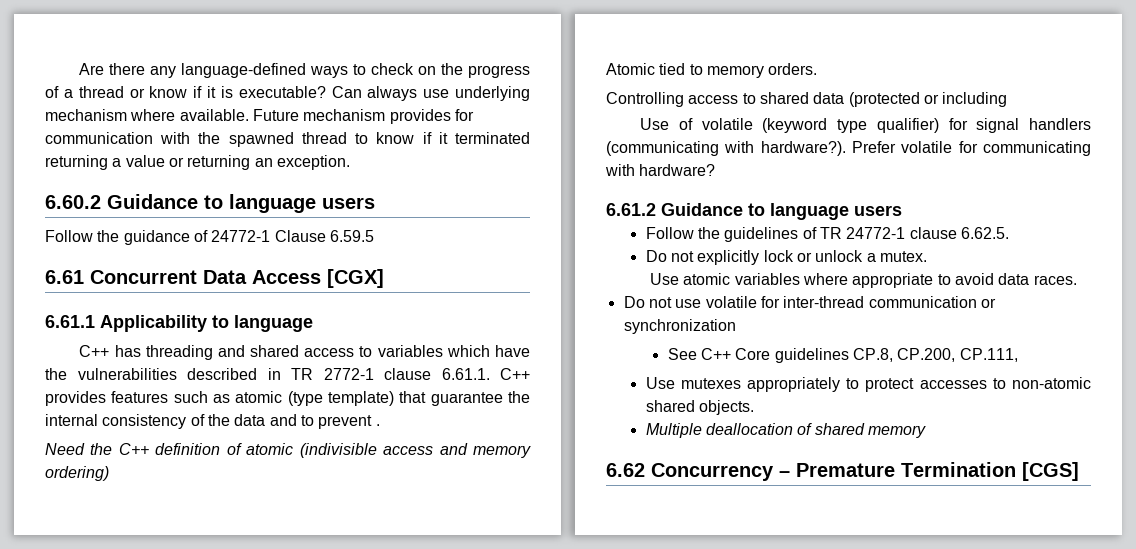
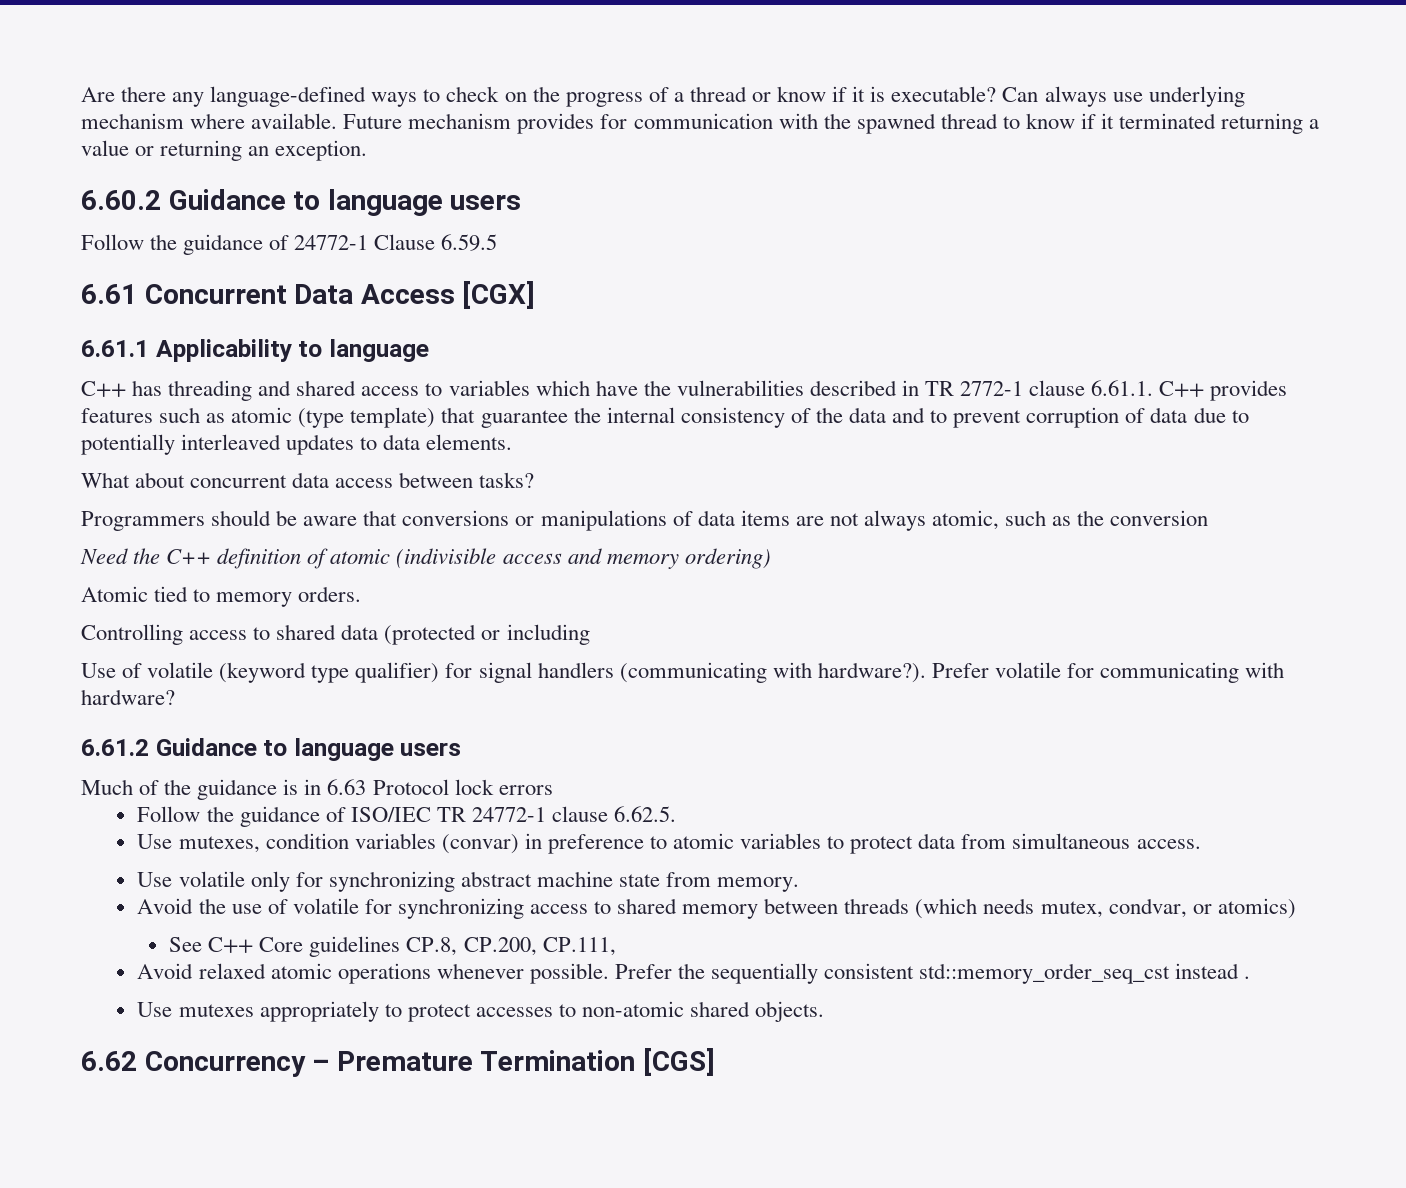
- C++ has threading and shared access to variables which have the vulnerabilities described in TR 2772-1 clause 6.61.1. C++ provides features such as atomic (type template) that guarantee the internal consistency of the data and to prevent .
+ C++ has threading and shared access to variables which have the vulnerabilities described in TR 2772-1 clause 6.61.1. C++ provides features such as atomic (type template) that guarantee the internal consistency of the data and to prevent corruption of data due to potentially interleaved updates to data elements.
+ What about concurrent data access between tasks?
+ Programmers should be aware that conversions or manipulations of data items are not always atomic, such as the conversion
- Follow the guidelines of TR 24772-1 clause 6.62.5.
+ Much of the guidance is in 6.63 Protocol lock errors
+ Follow the guidance of ISO/IEC TR 24772-1 clause 6.62.5.
- Do not explicitly lock or unlock a mutex.
- Use atomic variables where appropriate to avoid data races.
- Do not use volatile for inter-thread communication or synchronization
+ Use mutexes, condition variables (convar) in preference to atomic variables to protect data from simultaneous access.
+ Use volatile only for synchronizing abstract machine state from memory.
+ Avoid the use of volatile for synchronizing access to shared memory between threads (which needs mutex, condvar, or atomics)
+ Avoid relaxed atomic operations whenever possible. Prefer the sequentially consistent std::memory_order_seq_cst instead .
- Multiple deallocation of shared memory

